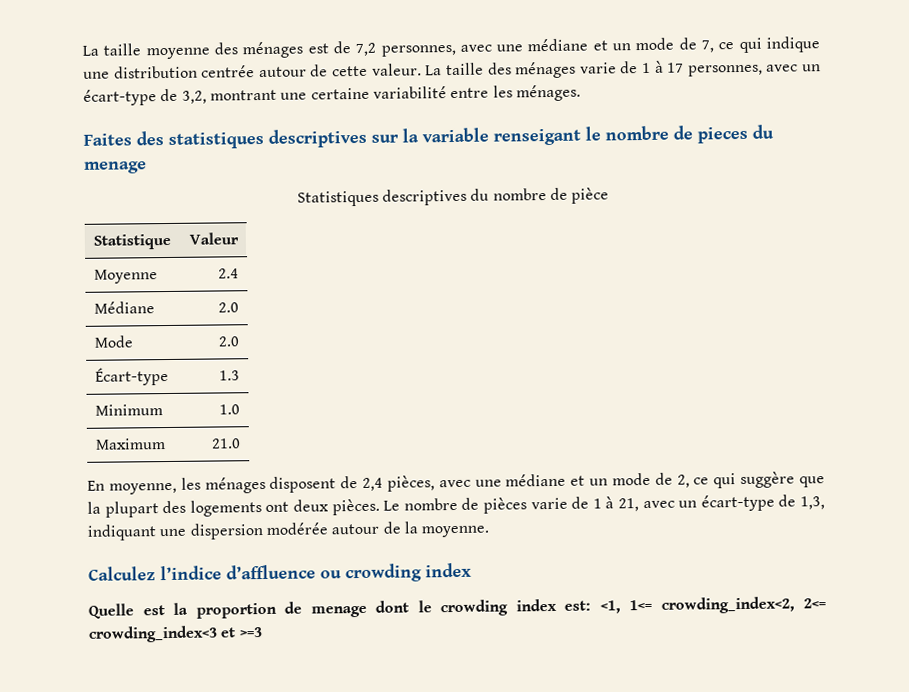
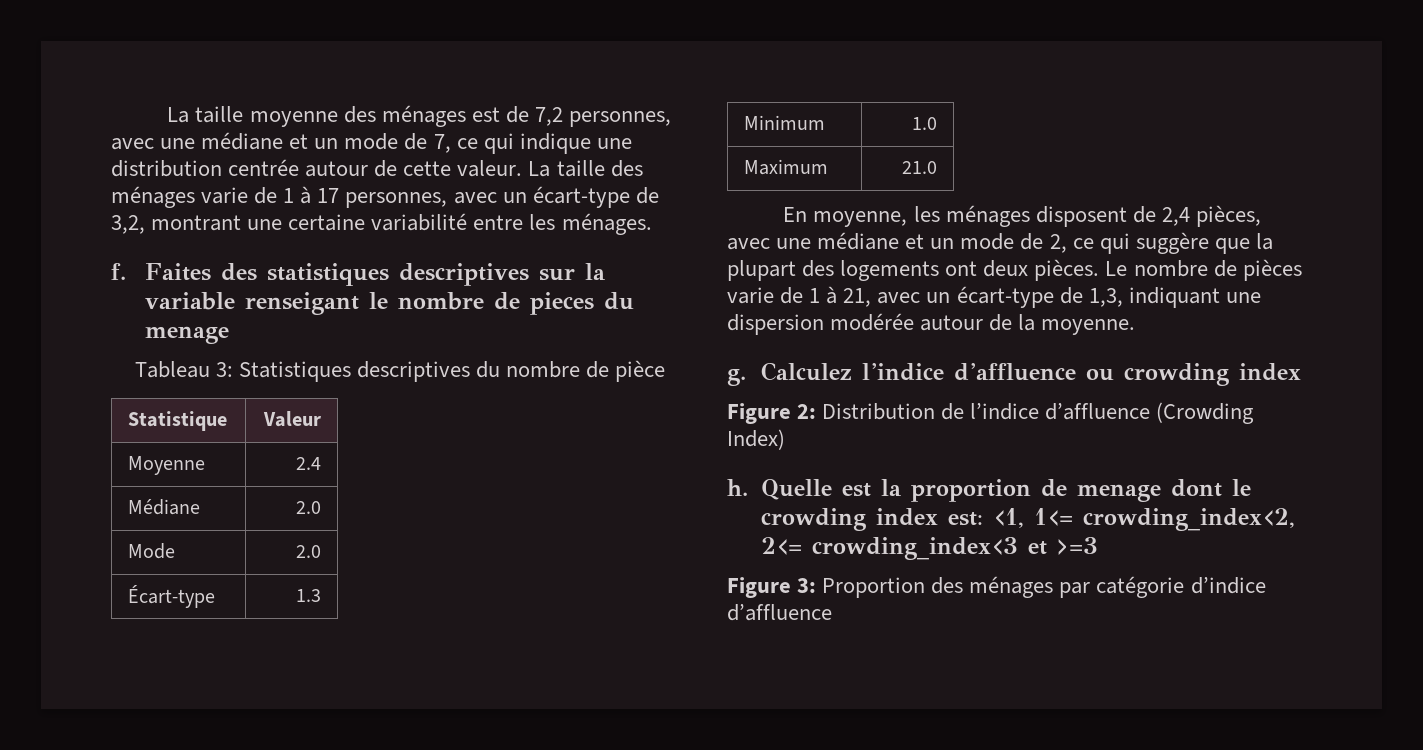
+ f.
- Statistiques descriptives du nombre de pièce
+ Tableau 3: Statistiques descriptives du nombre de pièce
+ g.
+ Figure 2: Distribution de l’indice d’affluence (Crowding Index)
+ h.
+ Figure 3: Proportion des ménages par catégorie d’indice d’affluence

